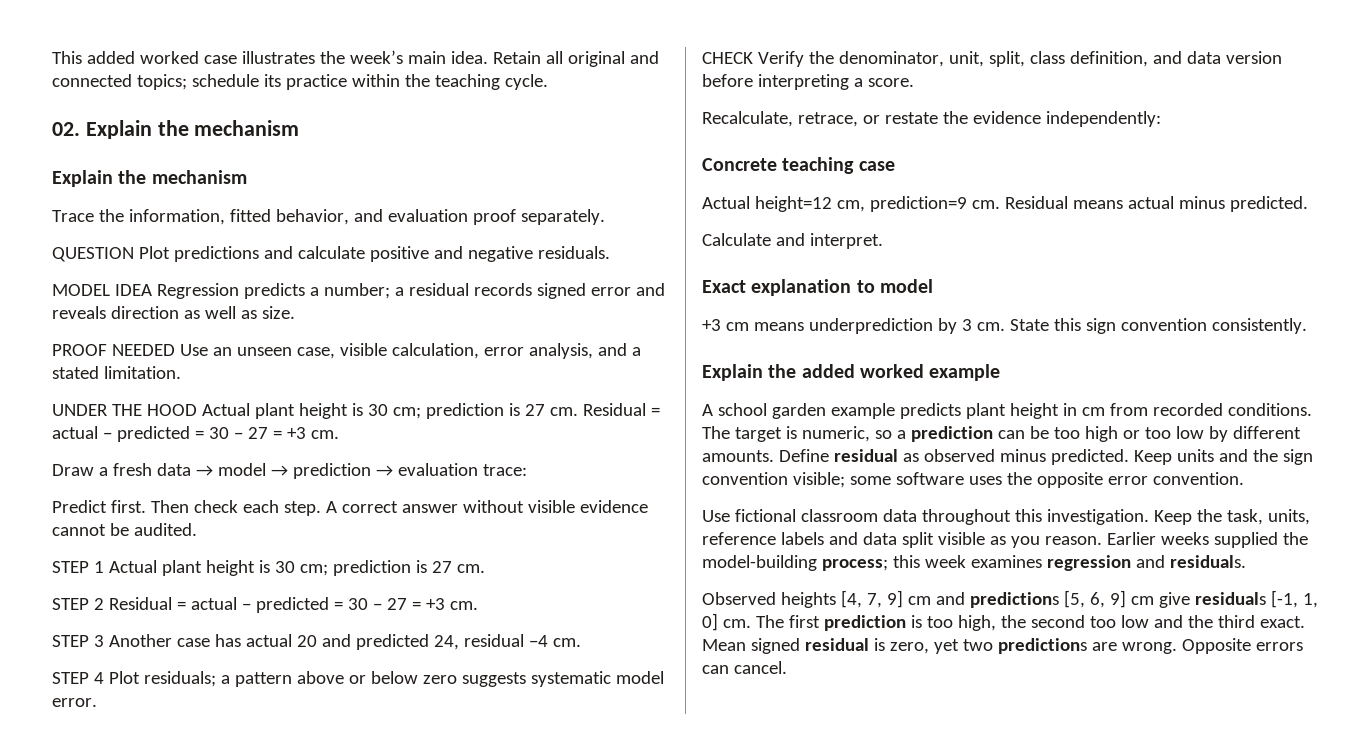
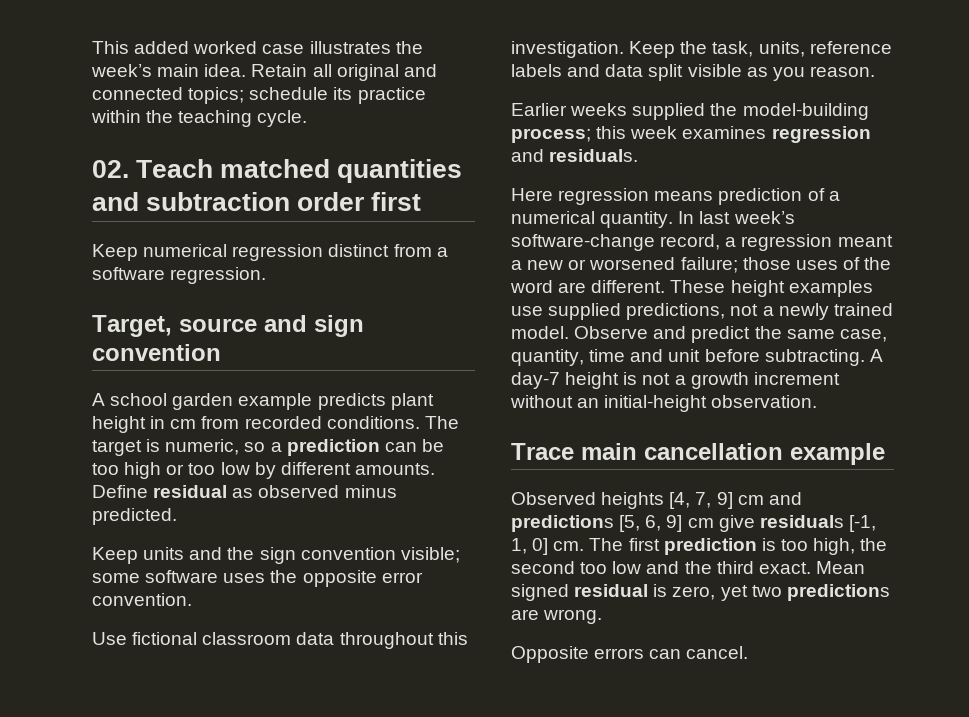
- 02. Explain the mechanism
- Explain the mechanism
- Trace the information, fitted behavior, and evaluation proof separately.
- QUESTION Plot predictions and calculate positive and negative residuals.
- MODEL IDEA Regression predicts a number; a residual records signed error and reveals direction as well as size.
- PROOF NEEDED Use an unseen case, visible calculation, error analysis, and a stated limitation.
- UNDER THE HOOD Actual plant height is 30 cm; prediction is 27 cm. Residual = actual − predicted = 30 − 27 = +3 cm.
- Draw a fresh data → model → prediction → evaluation trace:
- Predict first. Then check each step. A correct answer without visible evidence cannot be audited.
- STEP 1 Actual plant height is 30 cm; prediction is 27 cm.
- STEP 2 Residual = actual − predicted = 30 − 27 = +3 cm.
- STEP 3 Another case has actual 20 and predicted 24, residual −4 cm.
- STEP 4 Plot residuals; a pattern above or below zero suggests systematic model error.
- CHECK Verify the denominator, unit, split, class definition, and data version before interpreting a score.
- Recalculate, retrace, or restate the evidence independently:
- Concrete teaching case
- Actual height=12 cm, prediction=9 cm. Residual means actual minus predicted.
- Calculate and interpret.
- Exact explanation to model
- +3 cm means underprediction by 3 cm. State this sign convention consistently.
- Explain the added worked example
+ 02. Teach matched quantities and subtraction order first
+ Keep numerical regression distinct from a software regression.
+ Target, source and sign convention
- Define residual as observed minus predicted. Keep units and the sign convention visible; some software uses the opposite error convention.
+ Define residual as observed minus predicted.
+ Keep units and the sign convention visible; some software uses the opposite error convention.
- Keep the task, units, reference labels and data split visible as you reason. Earlier weeks supplied the model-building process; this week examines regression and residuals.
+ Keep the task, units, reference labels and data split visible as you reason.
+ Earlier weeks supplied the model-building process; this week examines regression and residuals.
+ Here regression means prediction of a numerical quantity. In last week’s software-change record, a regression meant a new or worsened failure; those uses of the word are different. These height examples use supplied predictions, not a newly trained model. Observe and predict the same case, quantity, time and unit before subtracting. A day-7 height is not a growth increment without an initial-height observation.
+ Trace main cancellation example
- Mean signed residual is zero, yet two predictions are wrong. Opposite errors can cancel.
+ Mean signed residual is zero, yet two predictions are wrong.
+ Opposite errors can cancel.

